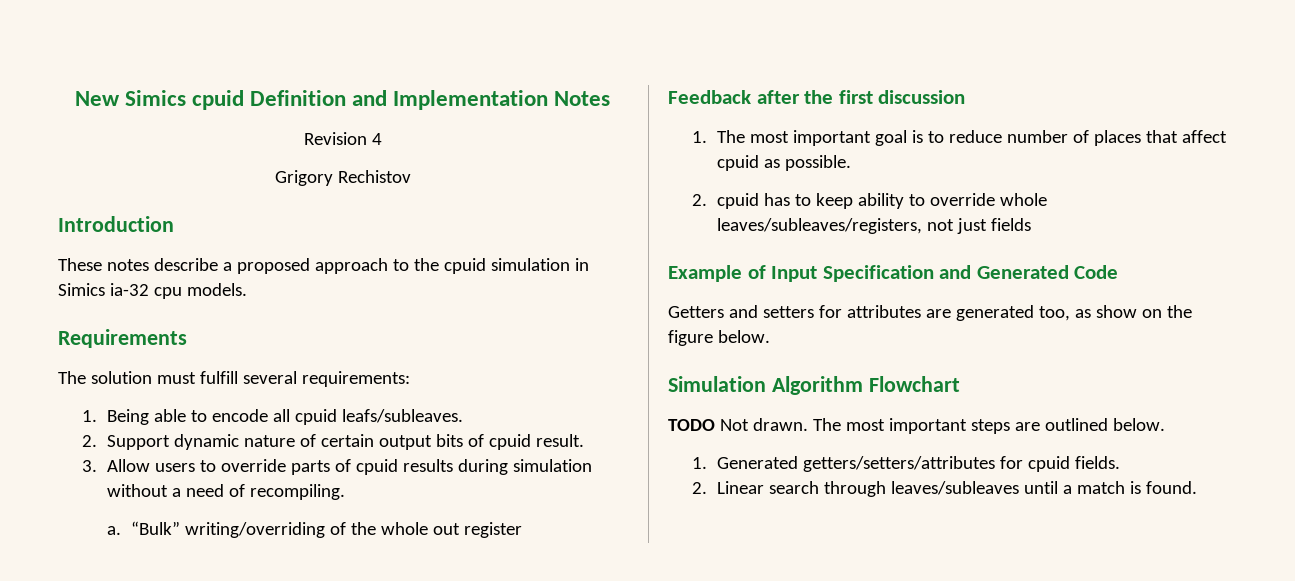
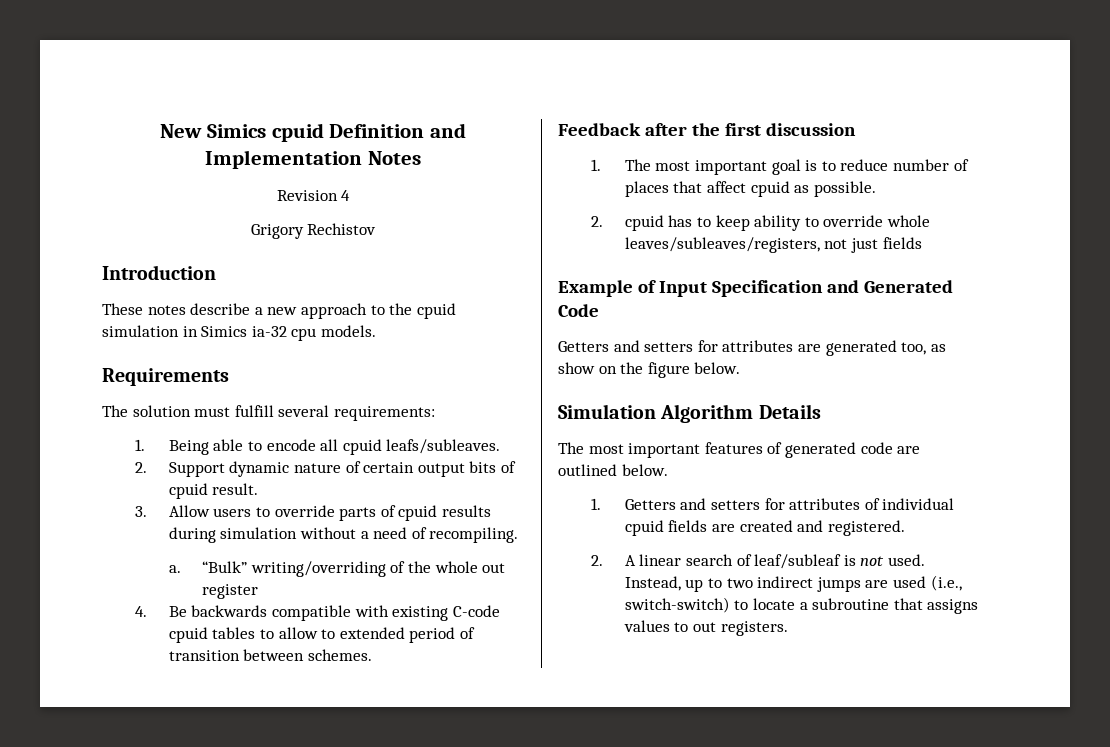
- These notes describe a proposed approach to the cpuid simulation in Simics ia-32 cpu models.
+ These notes describe a new approach to the cpuid simulation in Simics ia-32 cpu models.
+ 4. Be backwards compatible with existing C-code cpuid tables to allow to extended period of transition between schemes.
- Simulation Algorithm Flowchart
- TODO Not drawn. The most important steps are outlined below.
- 1. Generated getters/setters/attributes for cpuid fields.
- 2. Linear search through leaves/subleaves until a match is found.
+ Simulation Algorithm Details
+ The most important features of generated code are outlined below.
+ 1. Getters and setters for attributes of individual cpuid fields are created and registered.
+ 2. A linear search of leaf/subleaf is not used. Instead, up to two indirect jumps are used (i.e., switch-switch) to locate a subroutine that assigns values to out registers.

